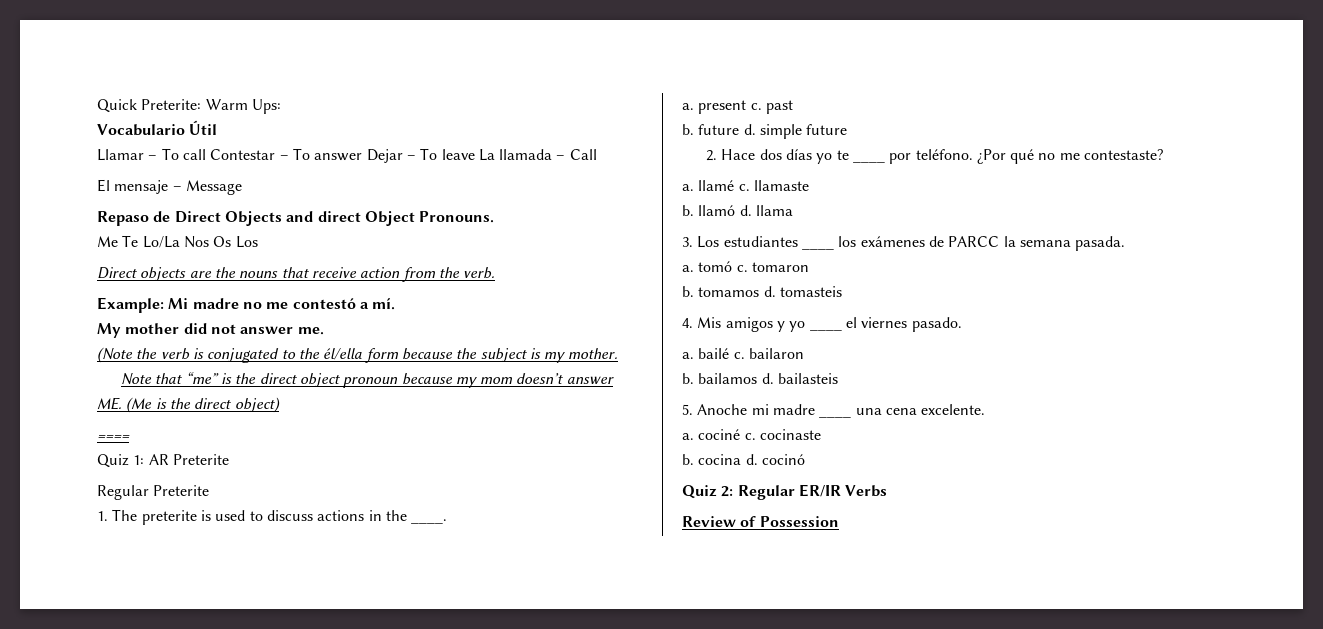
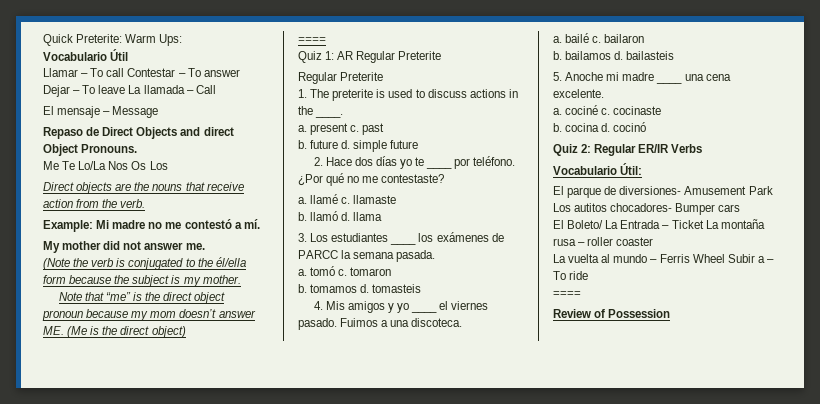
- Quiz 1: AR Preterite
+ Quiz 1: AR Regular Preterite
+ Fuimos a una discoteca.
+ Vocabulario Útil:
+ El parque de diversiones- Amusement Park Los autitos chocadores- Bumper cars
+ El Boleto/ La Entrada – Ticket La montaña rusa – roller coaster
+ La vuelta al mundo – Ferris Wheel Subir a – To ride
+ ====

